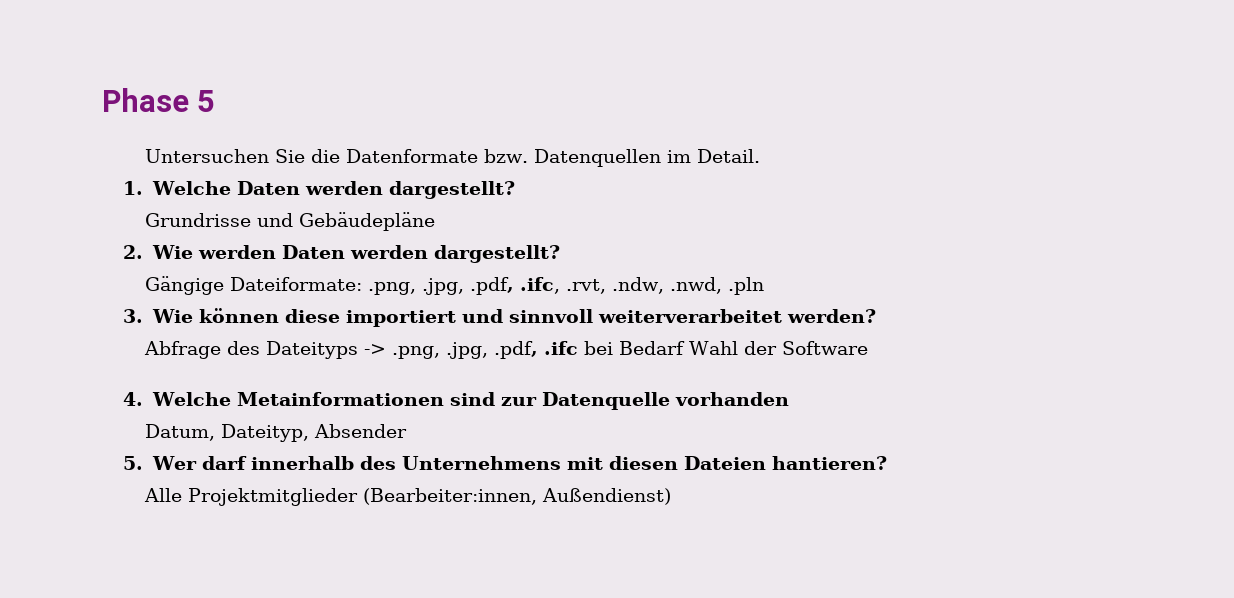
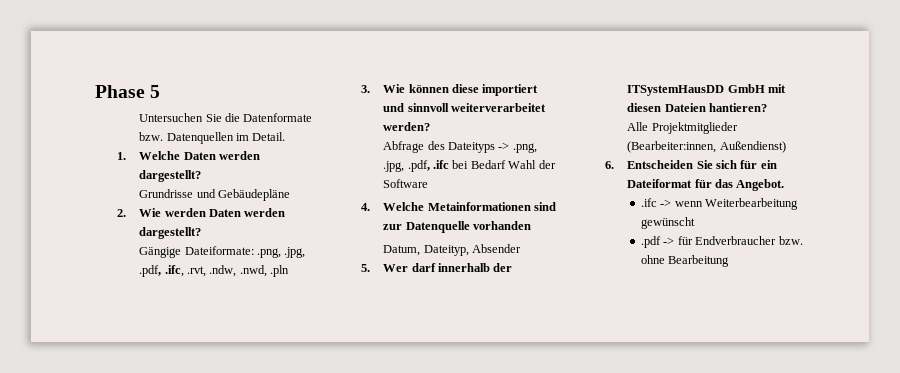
- 5. Wer darf innerhalb des Unternehmens mit diesen Dateien hantieren?
+ 5. Wer darf innerhalb der ITSystemHausDD GmbH mit diesen Dateien hantieren?
+ 6. Entscheiden Sie sich für ein Dateiformat für das Angebot.
+ .ifc -> wenn Weiterbearbeitung gewünscht
+ .pdf -> für Endverbraucher bzw. ohne Bearbeitung

